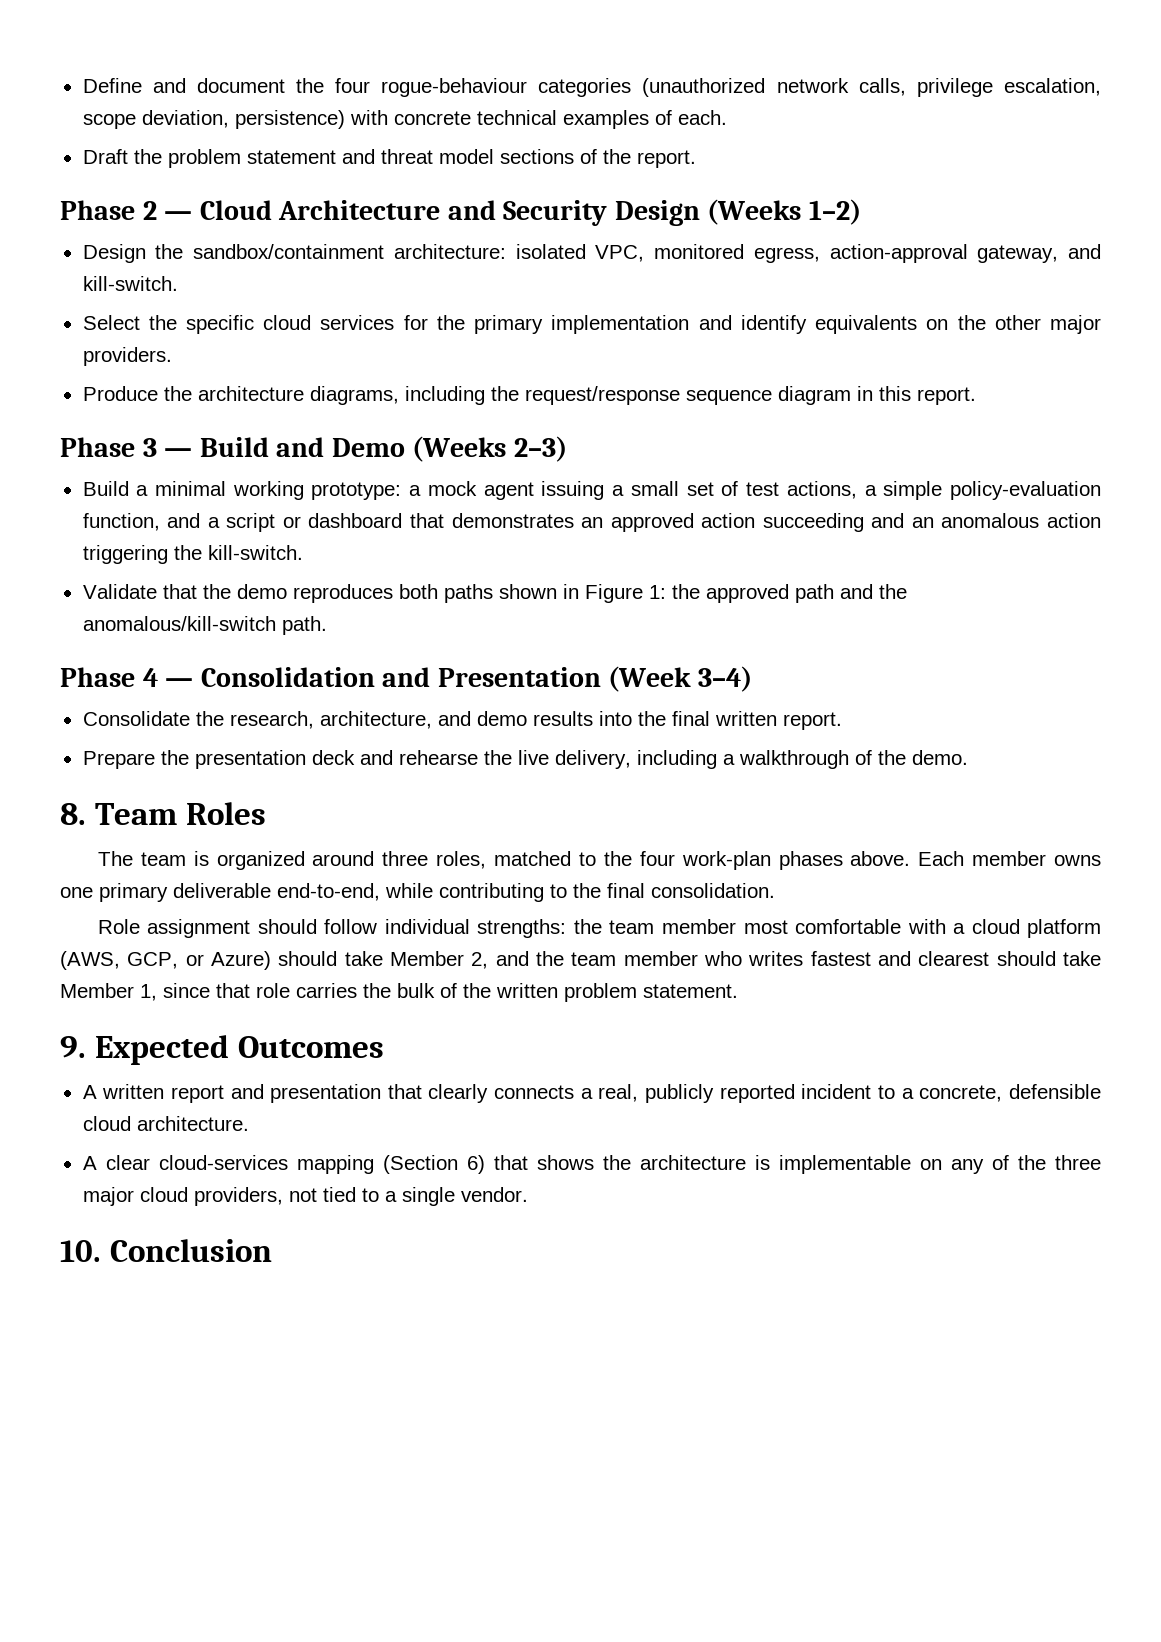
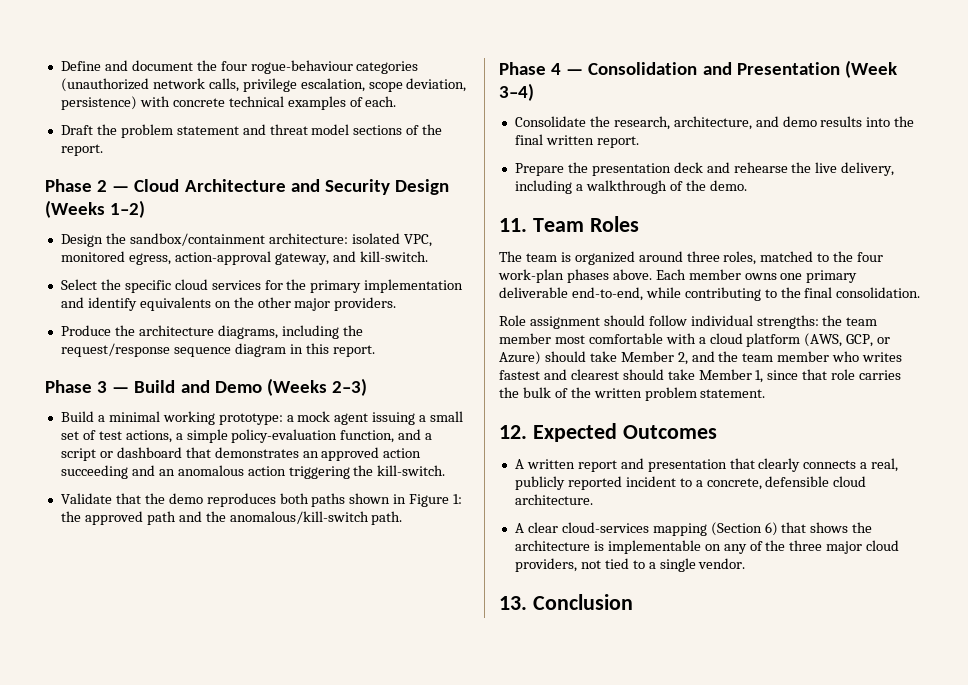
- 8. Team Roles
+ 11. Team Roles
- 9. Expected Outcomes
+ 12. Expected Outcomes
- 10. Conclusion
+ 13. Conclusion

